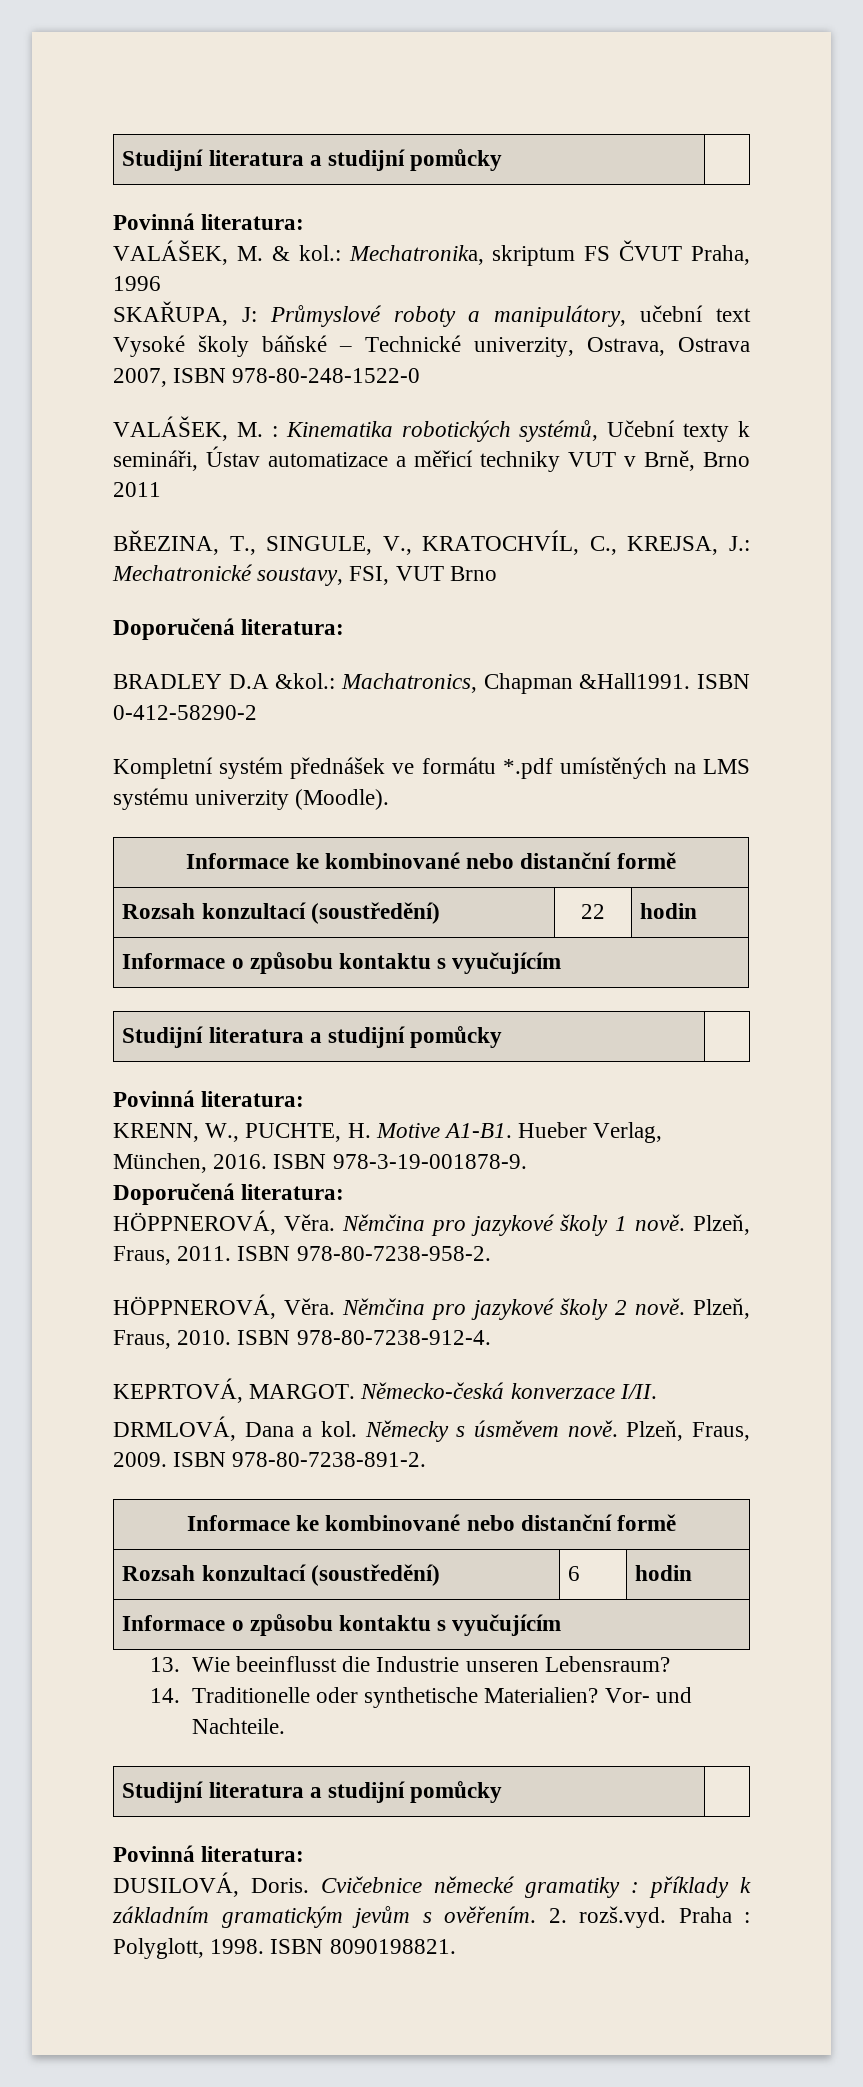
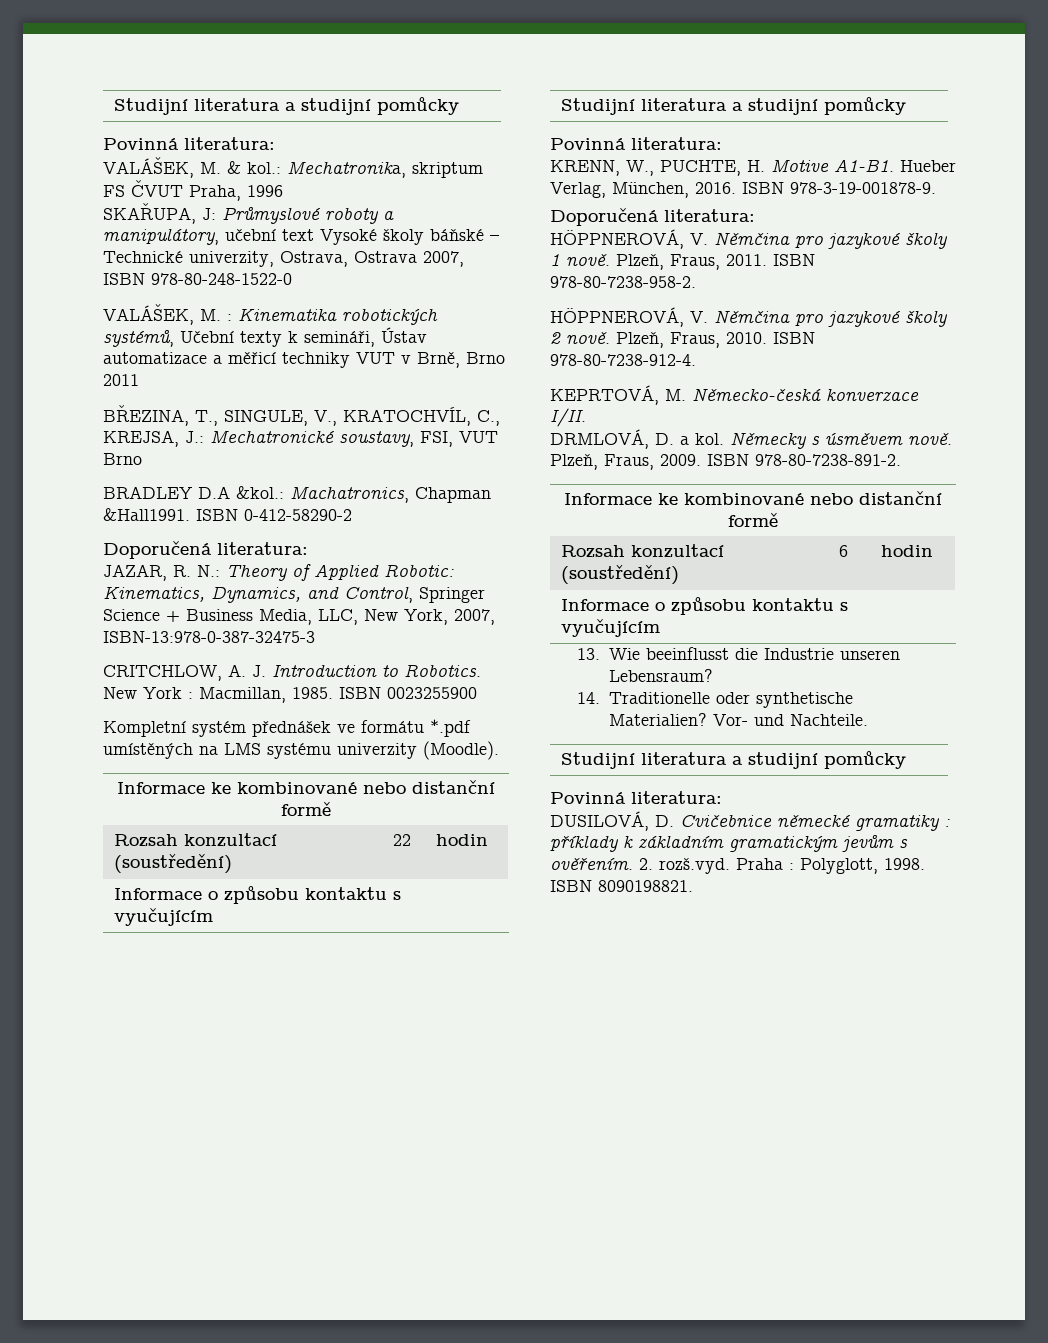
  BŘEZINA, T., SINGULE, V., KRATOCHVÍL, C., KREJSA, J.: Mechatronické soustavy, FSI, VUT Brno
- Doporučená literatura:
  ISBN 0-412-58290-2
+ Doporučená literatura:
+ JAZAR, R. N.: Theory of Applied Robotic: Kinematics, Dynamics, and Control, Springer Science + Business Media, LLC, New York, 2007, ISBN-13:978-0-387-32475-3
+ CRITCHLOW, A. J. Introduction to Robotics. New York : Macmillan, 1985. ISBN 0023255900
- HÖPPNEROVÁ, Věra. Němčina pro jazykové školy 1 nově.
+ HÖPPNEROVÁ, V. Němčina pro jazykové školy 1 nově.
- HÖPPNEROVÁ, Věra. Němčina pro jazykové školy 2 nově.
+ HÖPPNEROVÁ, V. Němčina pro jazykové školy 2 nově.
- KEPRTOVÁ, MARGOT. Německo-česká konverzace I/II.
+ KEPRTOVÁ, M. Německo-česká konverzace I/II.
- DRMLOVÁ, Dana a kol.
+ DRMLOVÁ, D. a kol.
- DUSILOVÁ, Doris. Cvičebnice německé gramatiky : příklady k základním gramatickým jevům s ověřením.
+ DUSILOVÁ, D. Cvičebnice německé gramatiky : příklady k základním gramatickým jevům s ověřením.

